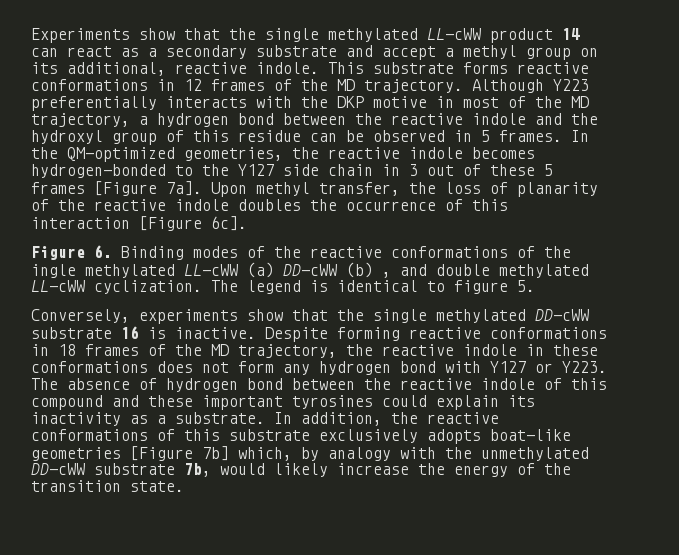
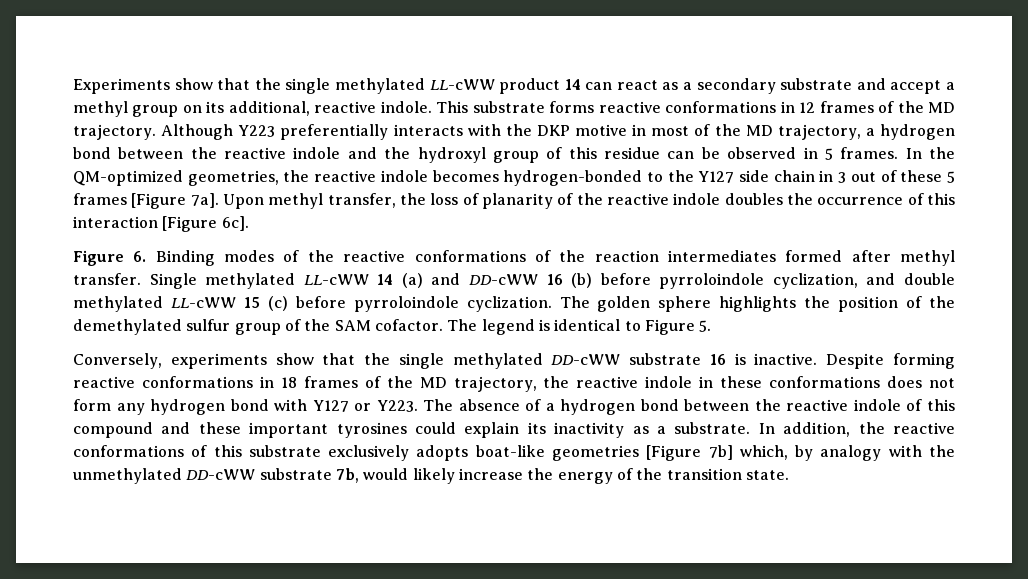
- Figure 6. Binding modes of the reactive conformations of the ingle methylated LL-cWW (a) DD-cWW (b) , and double methylated LL-cWW cyclization.
+ Figure 6. Binding modes of the reactive conformations of the reaction intermediates formed after methyl transfer. Single methylated LL-cWW 14 (a) and DD-cWW 16 (b) before pyrroloindole cyclization, and double methylated LL-cWW 15 (c) before pyrroloindole cyclization. The golden sphere highlights the position of the demethylated sulfur group of the SAM cofactor.
- The legend is identical to figure 5.
+ The legend is identical to Figure 5.
- The absence of hydrogen bond between the reactive indole of this compound and these important tyrosines could explain its inactivity as a substrate.
+ The absence of a hydrogen bond between the reactive indole of this compound and these important tyrosines could explain its inactivity as a substrate.

